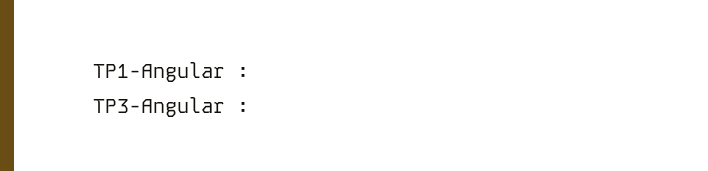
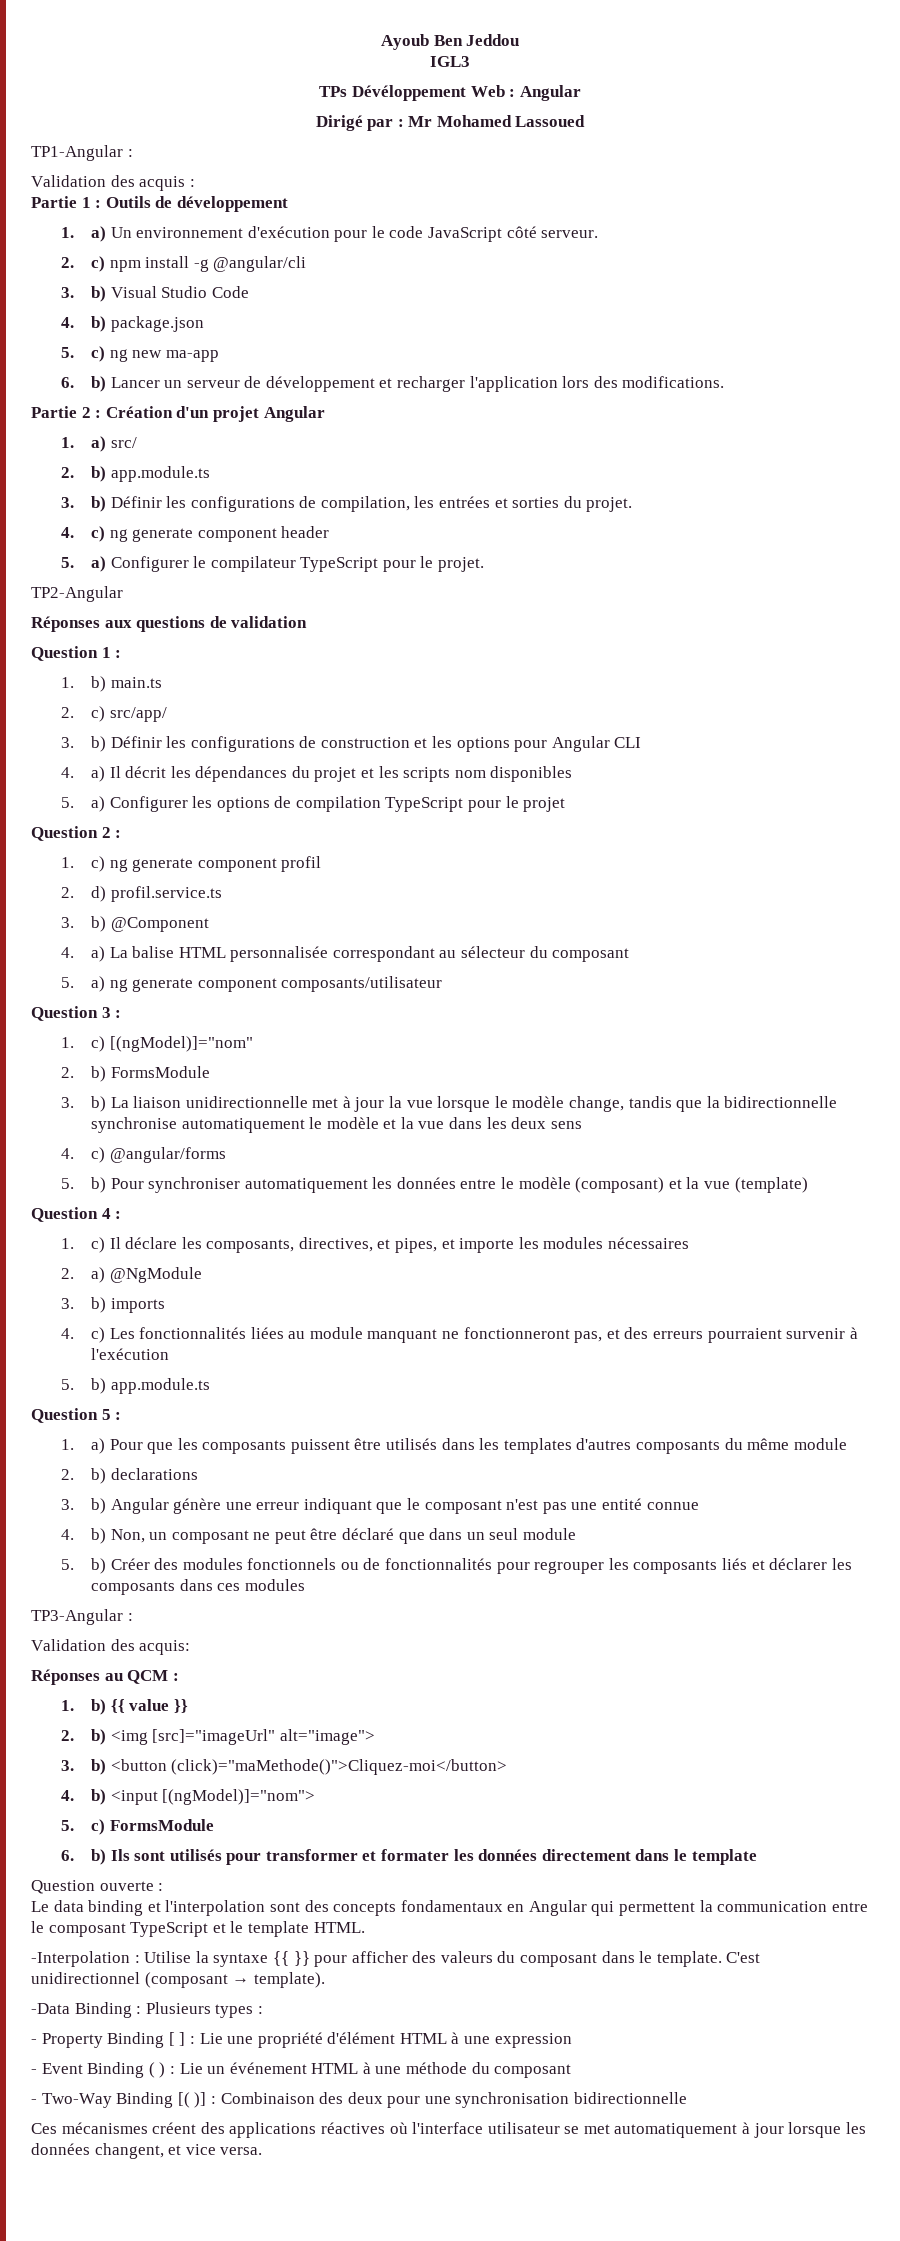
+ Ayoub Ben Jeddou
+ IGL3
+ TPs Dévéloppement Web : Angular
+ Dirigé par : Mr Mohamed Lassoued
  TP1-Angular :
+ Validation des acquis :
+ Partie 1 : Outils de développement
+ 1. a) Un environnement d'exécution pour le code JavaScript côté serveur.
+ 2. c) npm install -g @angular/cli
+ 3. b) Visual Studio Code
+ 4. b) package.json
+ 5. c) ng new ma-app
+ 6. b) Lancer un serveur de développement et recharger l'application lors des modifications.
+ Partie 2 : Création d'un projet Angular
+ 1. a) src/
+ 2. b) app.module.ts
+ 3. b) Définir les configurations de compilation, les entrées et sorties du projet.
+ 4. c) ng generate component header
+ 5. a) Configurer le compilateur TypeScript pour le projet.
+ TP2-Angular
+ Réponses aux questions de validation
+ Question 1 :
+ 1. b) main.ts
+ 2. c) src/app/
+ 3. b) Définir les configurations de construction et les options pour Angular CLI
+ 4. a) Il décrit les dépendances du projet et les scripts nom disponibles
+ 5. a) Configurer les options de compilation TypeScript pour le projet
+ Question 2 :
+ 1. c) ng generate component profil
+ 2. d) profil.service.ts
+ 3. b) @Component
+ 4. a) La balise HTML personnalisée correspondant au sélecteur du composant
+ 5. a) ng generate component composants/utilisateur
+ Question 3 :
+ 1. c) [(ngModel)]="nom"
+ 2. b) FormsModule
+ 3. b) La liaison unidirectionnelle met à jour la vue lorsque le modèle change, tandis que la bidirectionnelle synchronise automatiquement le modèle et la vue dans les deux sens
+ 4. c) @angular/forms
+ 5. b) Pour synchroniser automatiquement les données entre le modèle (composant) et la vue (template)
+ Question 4 :
+ 1. c) Il déclare les composants, directives, et pipes, et importe les modules nécessaires
+ 2. a) @NgModule
+ 3. b) imports
+ 4. c) Les fonctionnalités liées au module manquant ne fonctionneront pas, et des erreurs pourraient survenir à l'exécution
+ 5. b) app.module.ts
+ Question 5 :
+ 1. a) Pour que les composants puissent être utilisés dans les templates d'autres composants du même module
+ 2. b) declarations
+ 3. b) Angular génère une erreur indiquant que le composant n'est pas une entité connue
+ 4. b) Non, un composant ne peut être déclaré que dans un seul module
+ 5. b) Créer des modules fonctionnels ou de fonctionnalités pour regrouper les composants liés et déclarer les composants dans ces modules
  TP3-Angular :
+ Validation des acquis:
+ Réponses au QCM :
+ 1. b) {{ value }}
+ 2. b) <img [src]="imageUrl" alt="image">
+ 3. b) <button (click)="maMethode()">Cliquez-moi</button>
+ 4. b) <input [(ngModel)]="nom">
+ 5. c) FormsModule
+ 6. b) Ils sont utilisés pour transformer et formater les données directement dans le template
+ Question ouverte :
+ Le data binding et l'interpolation sont des concepts fondamentaux en Angular qui permettent la communication entre le composant TypeScript et le template HTML.
+ -Interpolation : Utilise la syntaxe {{ }} pour afficher des valeurs du composant dans le template. C'est unidirectionnel (composant → template).
+ -Data Binding : Plusieurs types :
+ - Property Binding [ ] : Lie une propriété d'élément HTML à une expression
+ - Event Binding ( ) : Lie un événement HTML à une méthode du composant
+ - Two-Way Binding [( )] : Combinaison des deux pour une synchronisation bidirectionnelle
+ Ces mécanismes créent des applications réactives où l'interface utilisateur se met automatiquement à jour lorsque les données changent, et vice versa.

